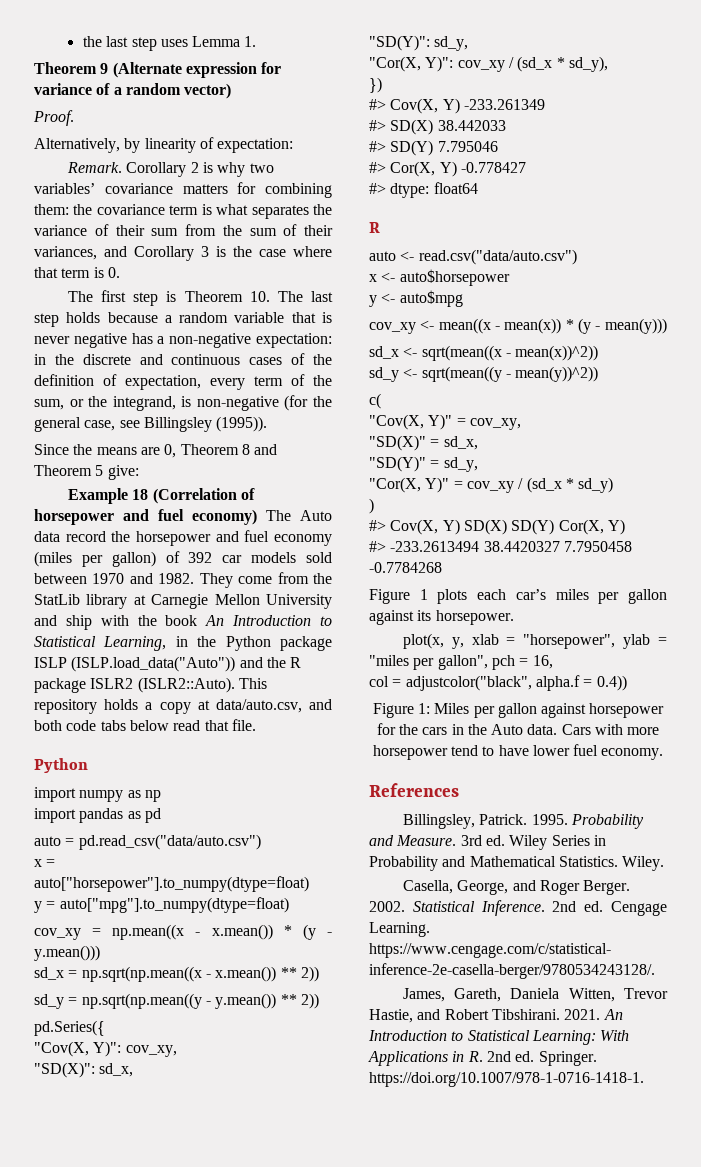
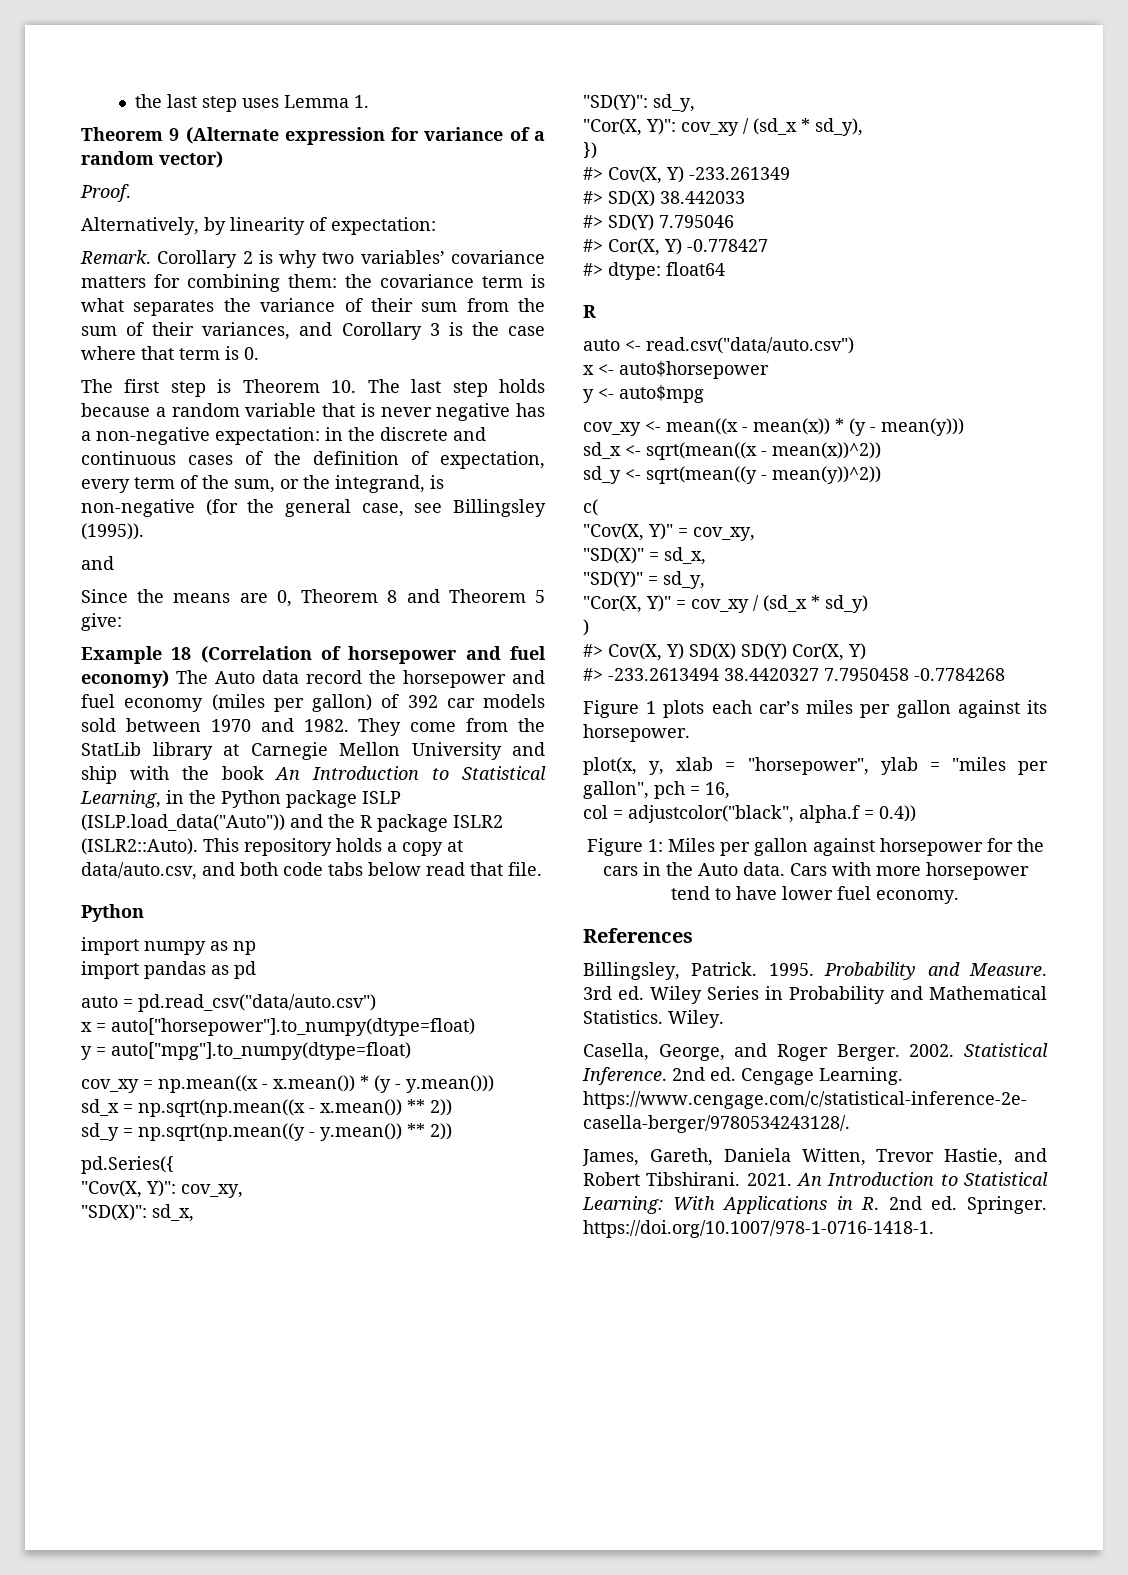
  The first step is Theorem 10. The last step holds because a random variable that is never negative has a non-negative expectation: in the discrete and continuous cases of the definition of expectation, every term of the sum, or the integrand, is non-negative (for the general case, see Billingsley (1995)).
+ and

